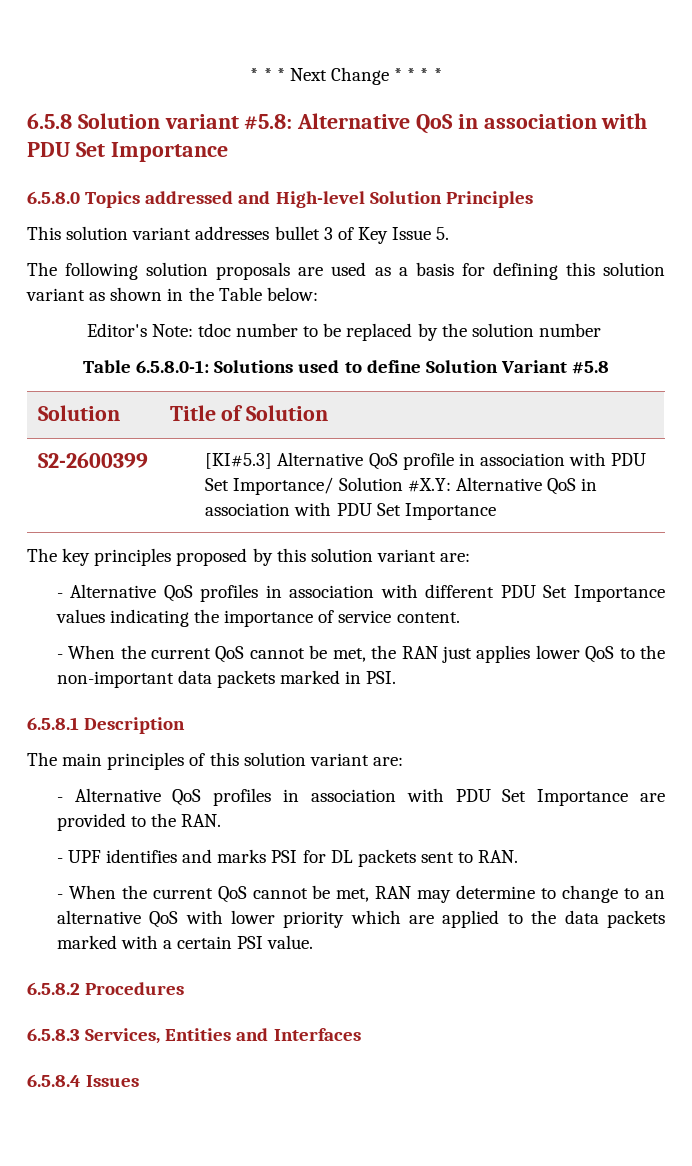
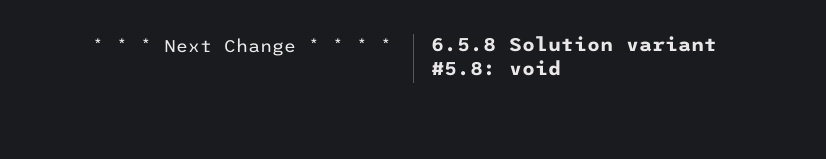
- 6.5.8 Solution variant #5.8: Alternative QoS in association with PDU Set Importance
- 6.5.8.0 Topics addressed and High-level Solution Principles
- This solution variant addresses bullet 3 of Key Issue 5.
- The following solution proposals are used as a basis for defining this solution variant as shown in the Table below:
- Editor's Note: tdoc number to be replaced by the solution number
- Table 6.5.8.0-1: Solutions used to define Solution Variant #5.8
- Solution | Title of Solution
- S2-2600399 | [KI#5.3] Alternative QoS profile in association with PDU Set Importance/ Solution #X.Y: Alternative QoS in association with PDU Set Importance
- The key principles proposed by this solution variant are:
- - Alternative QoS profiles in association with different PDU Set Importance values indicating the importance of service content.
- - When the current QoS cannot be met, the RAN just applies lower QoS to the non-important data packets marked in PSI.
- 6.5.8.1 Description
- The main principles of this solution variant are:
- - Alternative QoS profiles in association with PDU Set Importance are provided to the RAN.
- - UPF identifies and marks PSI for DL packets sent to RAN.
- - When the current QoS cannot be met, RAN may determine to change to an alternative QoS with lower priority which are applied to the data packets marked with a certain PSI value.
- 6.5.8.2 Procedures
- 6.5.8.3 Services, Entities and Interfaces
- 6.5.8.4 Issues
+ 6.5.8 Solution variant #5.8: void

